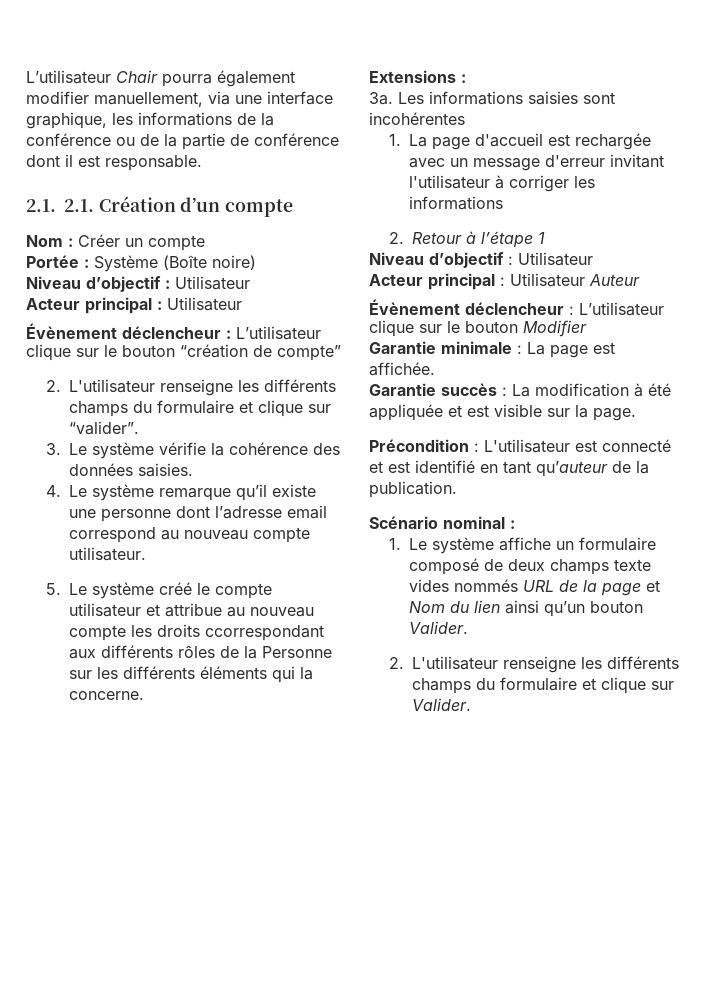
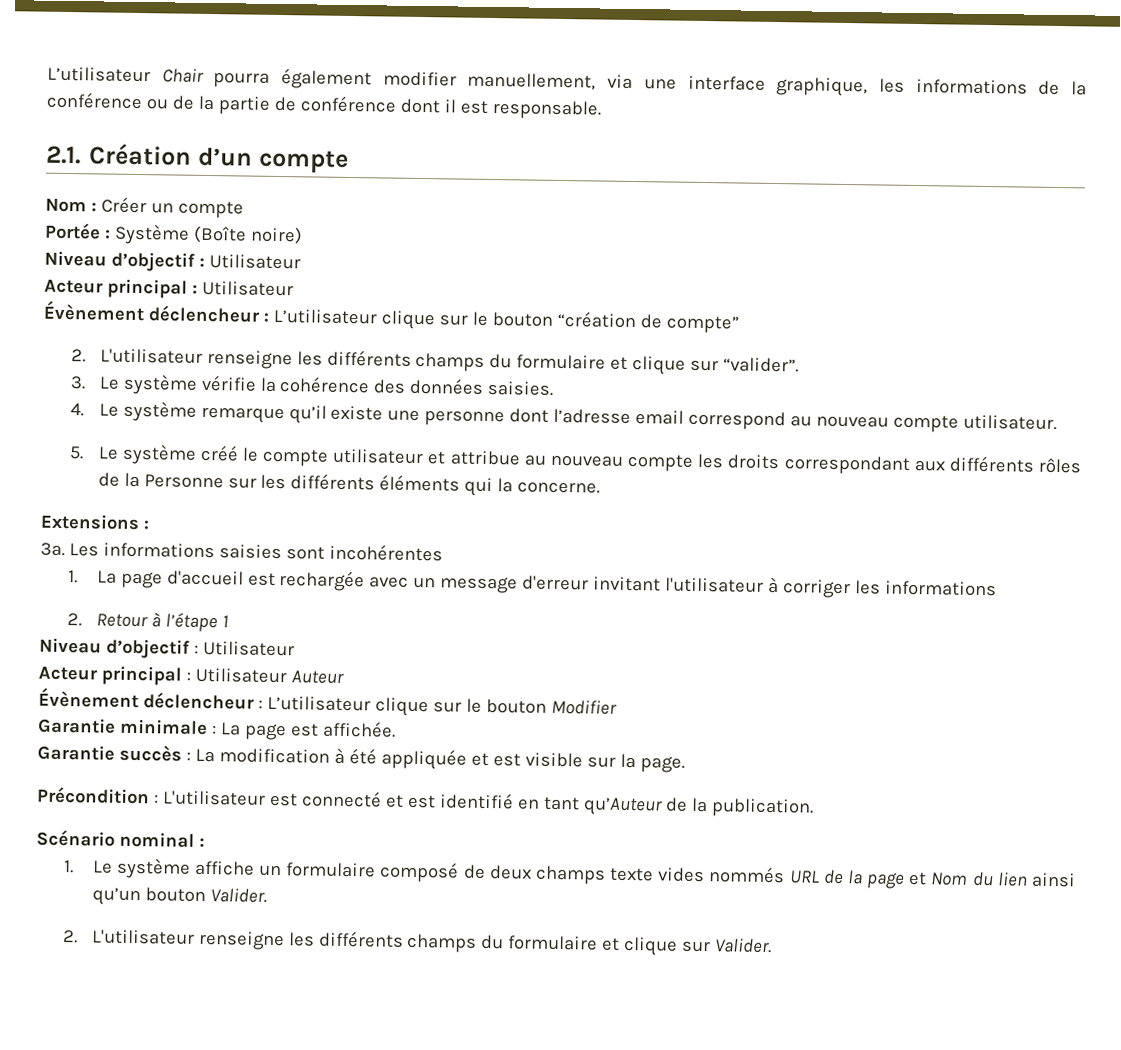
- 2.1. 2.1. Création d’un compte
+ 2.1. Création d’un compte
- 5. Le système créé le compte utilisateur et attribue au nouveau compte les droits ccorrespondant aux différents rôles de la Personne sur les différents éléments qui la concerne.
+ 5. Le système créé le compte utilisateur et attribue au nouveau compte les droits correspondant aux différents rôles de la Personne sur les différents éléments qui la concerne.
- Précondition : L'utilisateur est connecté et est identifié en tant qu’auteur de la publication.
+ Précondition : L'utilisateur est connecté et est identifié en tant qu’Auteur de la publication.

